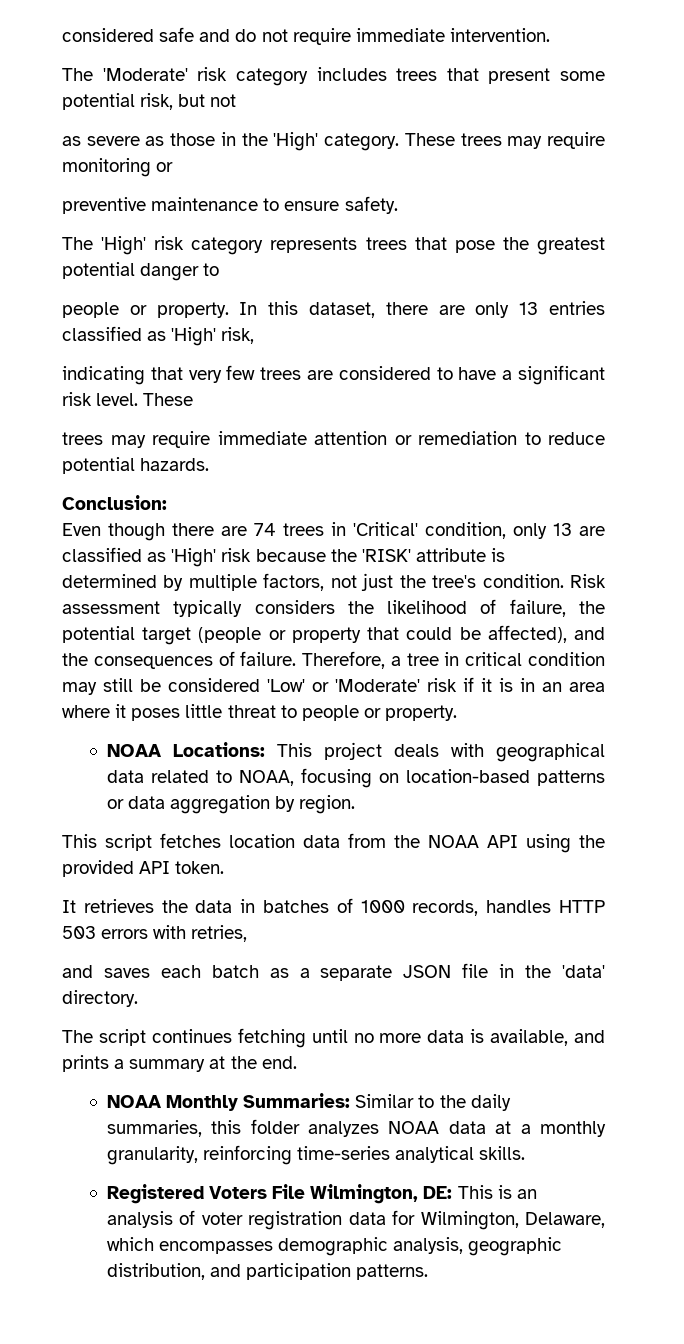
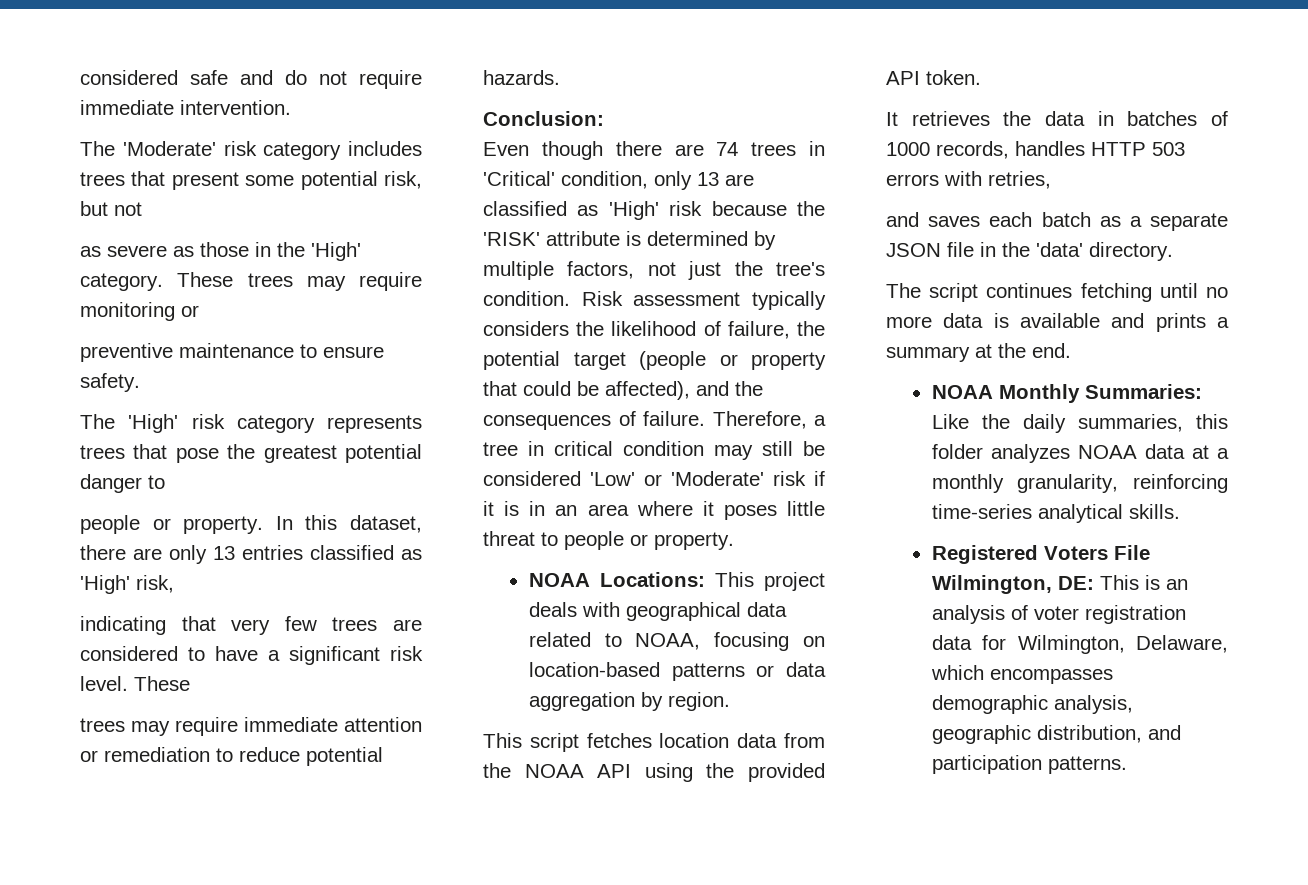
- The script continues fetching until no more data is available, and prints a summary at the end.
+ The script continues fetching until no more data is available and prints a summary at the end.
- NOAA Monthly Summaries: Similar to the daily summaries, this folder analyzes NOAA data at a monthly granularity, reinforcing time-series analytical skills.
+ NOAA Monthly Summaries: Like the daily summaries, this folder analyzes NOAA data at a monthly granularity, reinforcing time-series analytical skills.

